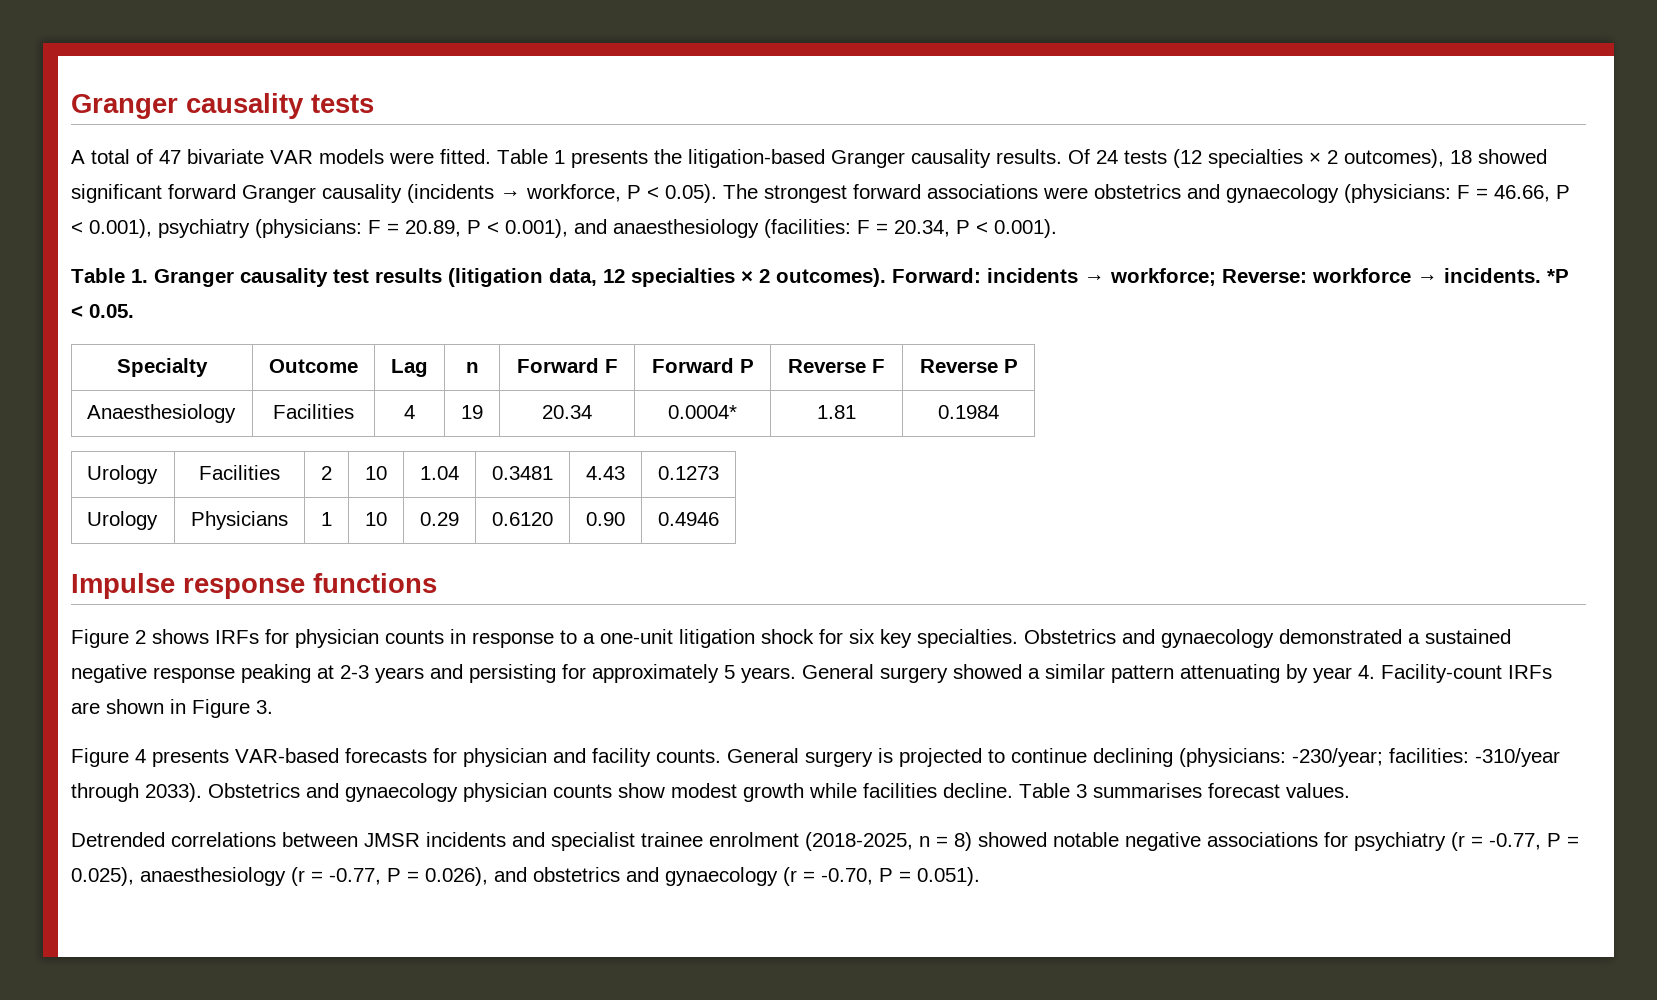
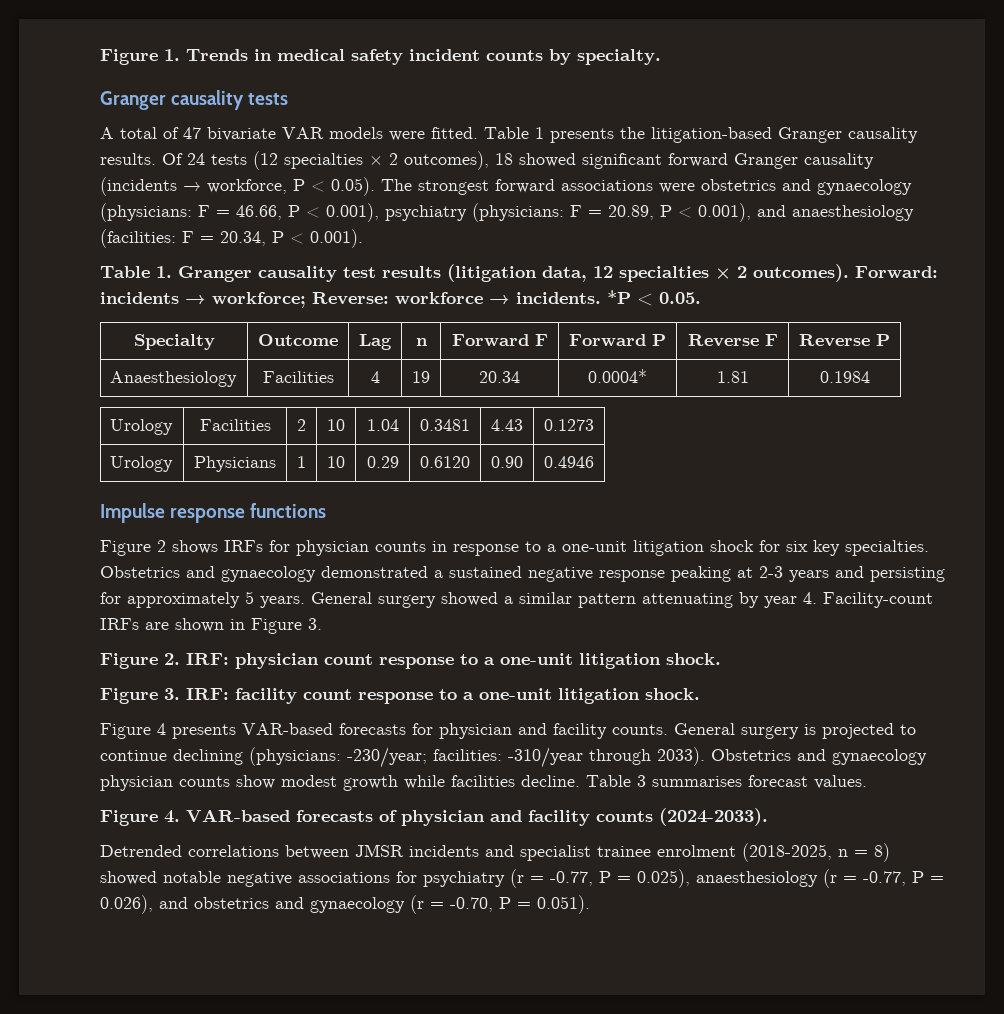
+ Figure 1. Trends in medical safety incident counts by specialty.
+ Figure 2. IRF: physician count response to a one-unit litigation shock.
+ Figure 3. IRF: facility count response to a one-unit litigation shock.
+ Figure 4. VAR-based forecasts of physician and facility counts (2024-2033).

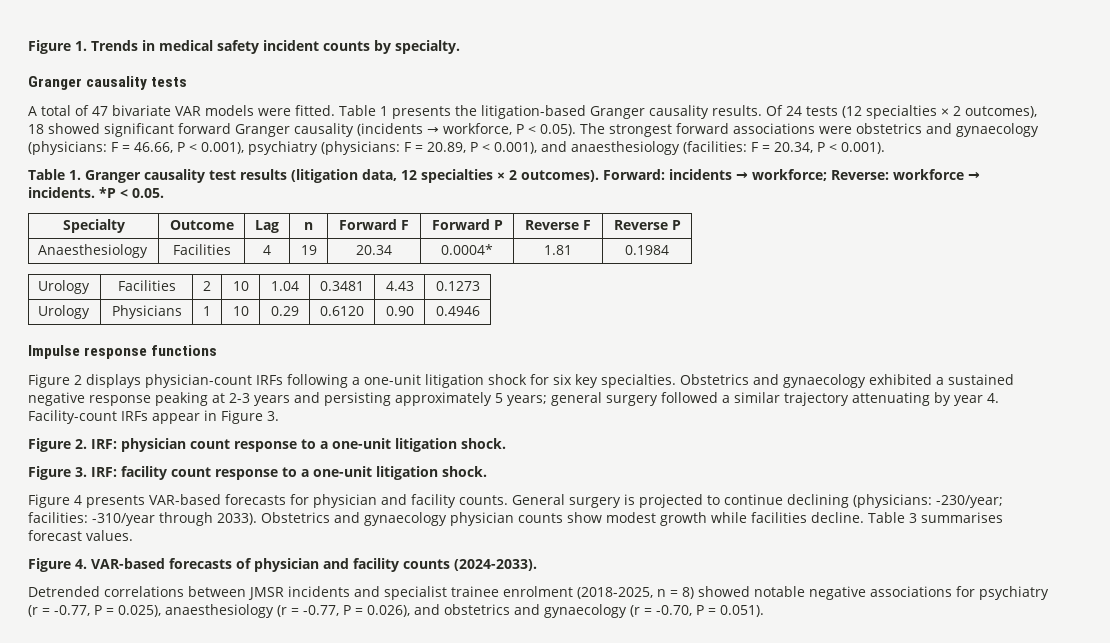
- Figure 2 shows IRFs for physician counts in response to a one-unit litigation shock for six key specialties.
+ Figure 2 displays physician-count IRFs following a one-unit litigation shock for six key specialties.
- Obstetrics and gynaecology demonstrated a sustained negative response peaking at 2-3 years and persisting for approximately 5 years. General surgery showed a similar pattern attenuating by year 4. Facility-count IRFs are shown in Figure 3.
+ Obstetrics and gynaecology exhibited a sustained negative response peaking at 2-3 years and persisting approximately 5 years; general surgery followed a similar trajectory attenuating by year 4. Facility-count IRFs appear in Figure 3.

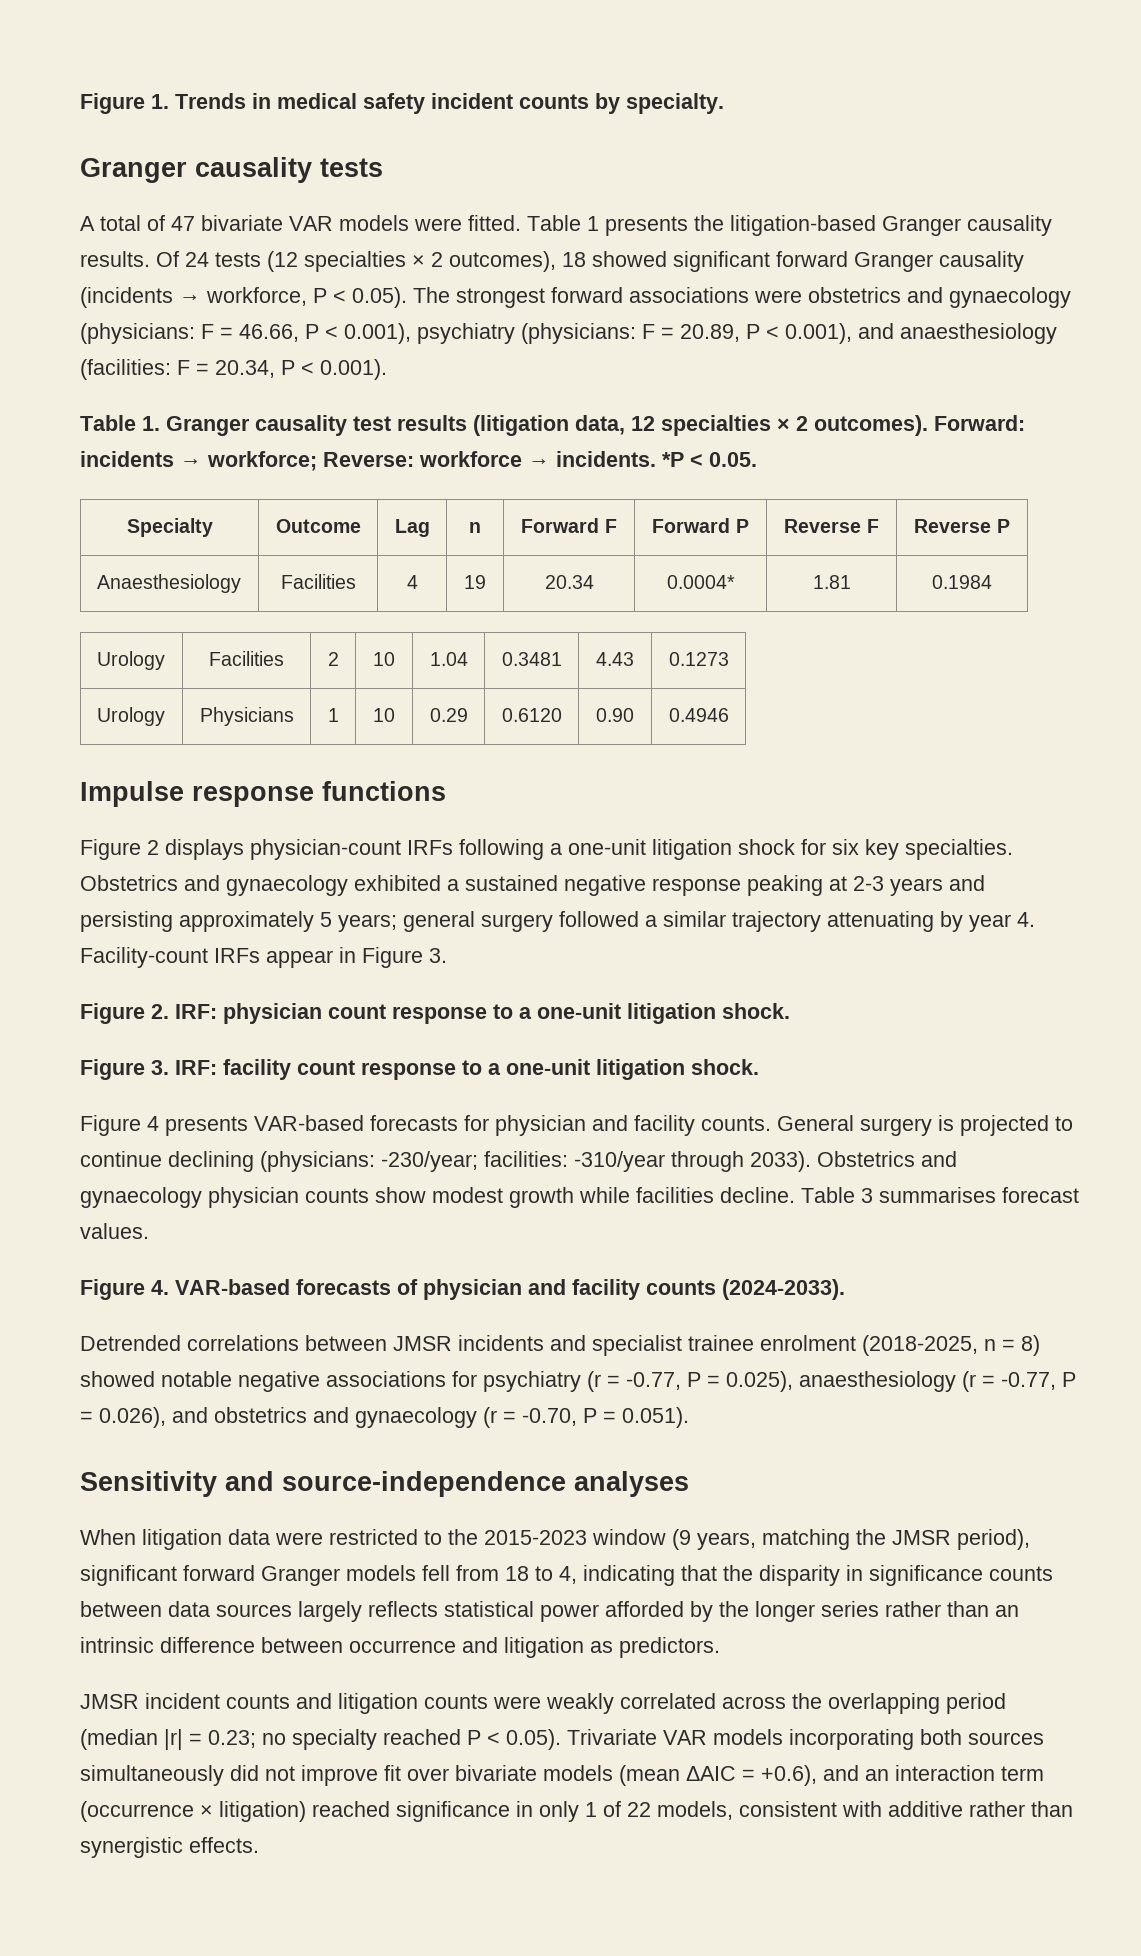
+ Sensitivity and source-independence analyses
+ When litigation data were restricted to the 2015-2023 window (9 years, matching the JMSR period), significant forward Granger models fell from 18 to 4, indicating that the disparity in significance counts between data sources largely reflects statistical power afforded by the longer series rather than an intrinsic difference between occurrence and litigation as predictors.
+ JMSR incident counts and litigation counts were weakly correlated across the overlapping period (median |r| = 0.23; no specialty reached P < 0.05). Trivariate VAR models incorporating both sources simultaneously did not improve fit over bivariate models (mean ΔAIC = +0.6), and an interaction term (occurrence × litigation) reached significance in only 1 of 22 models, consistent with additive rather than synergistic effects.

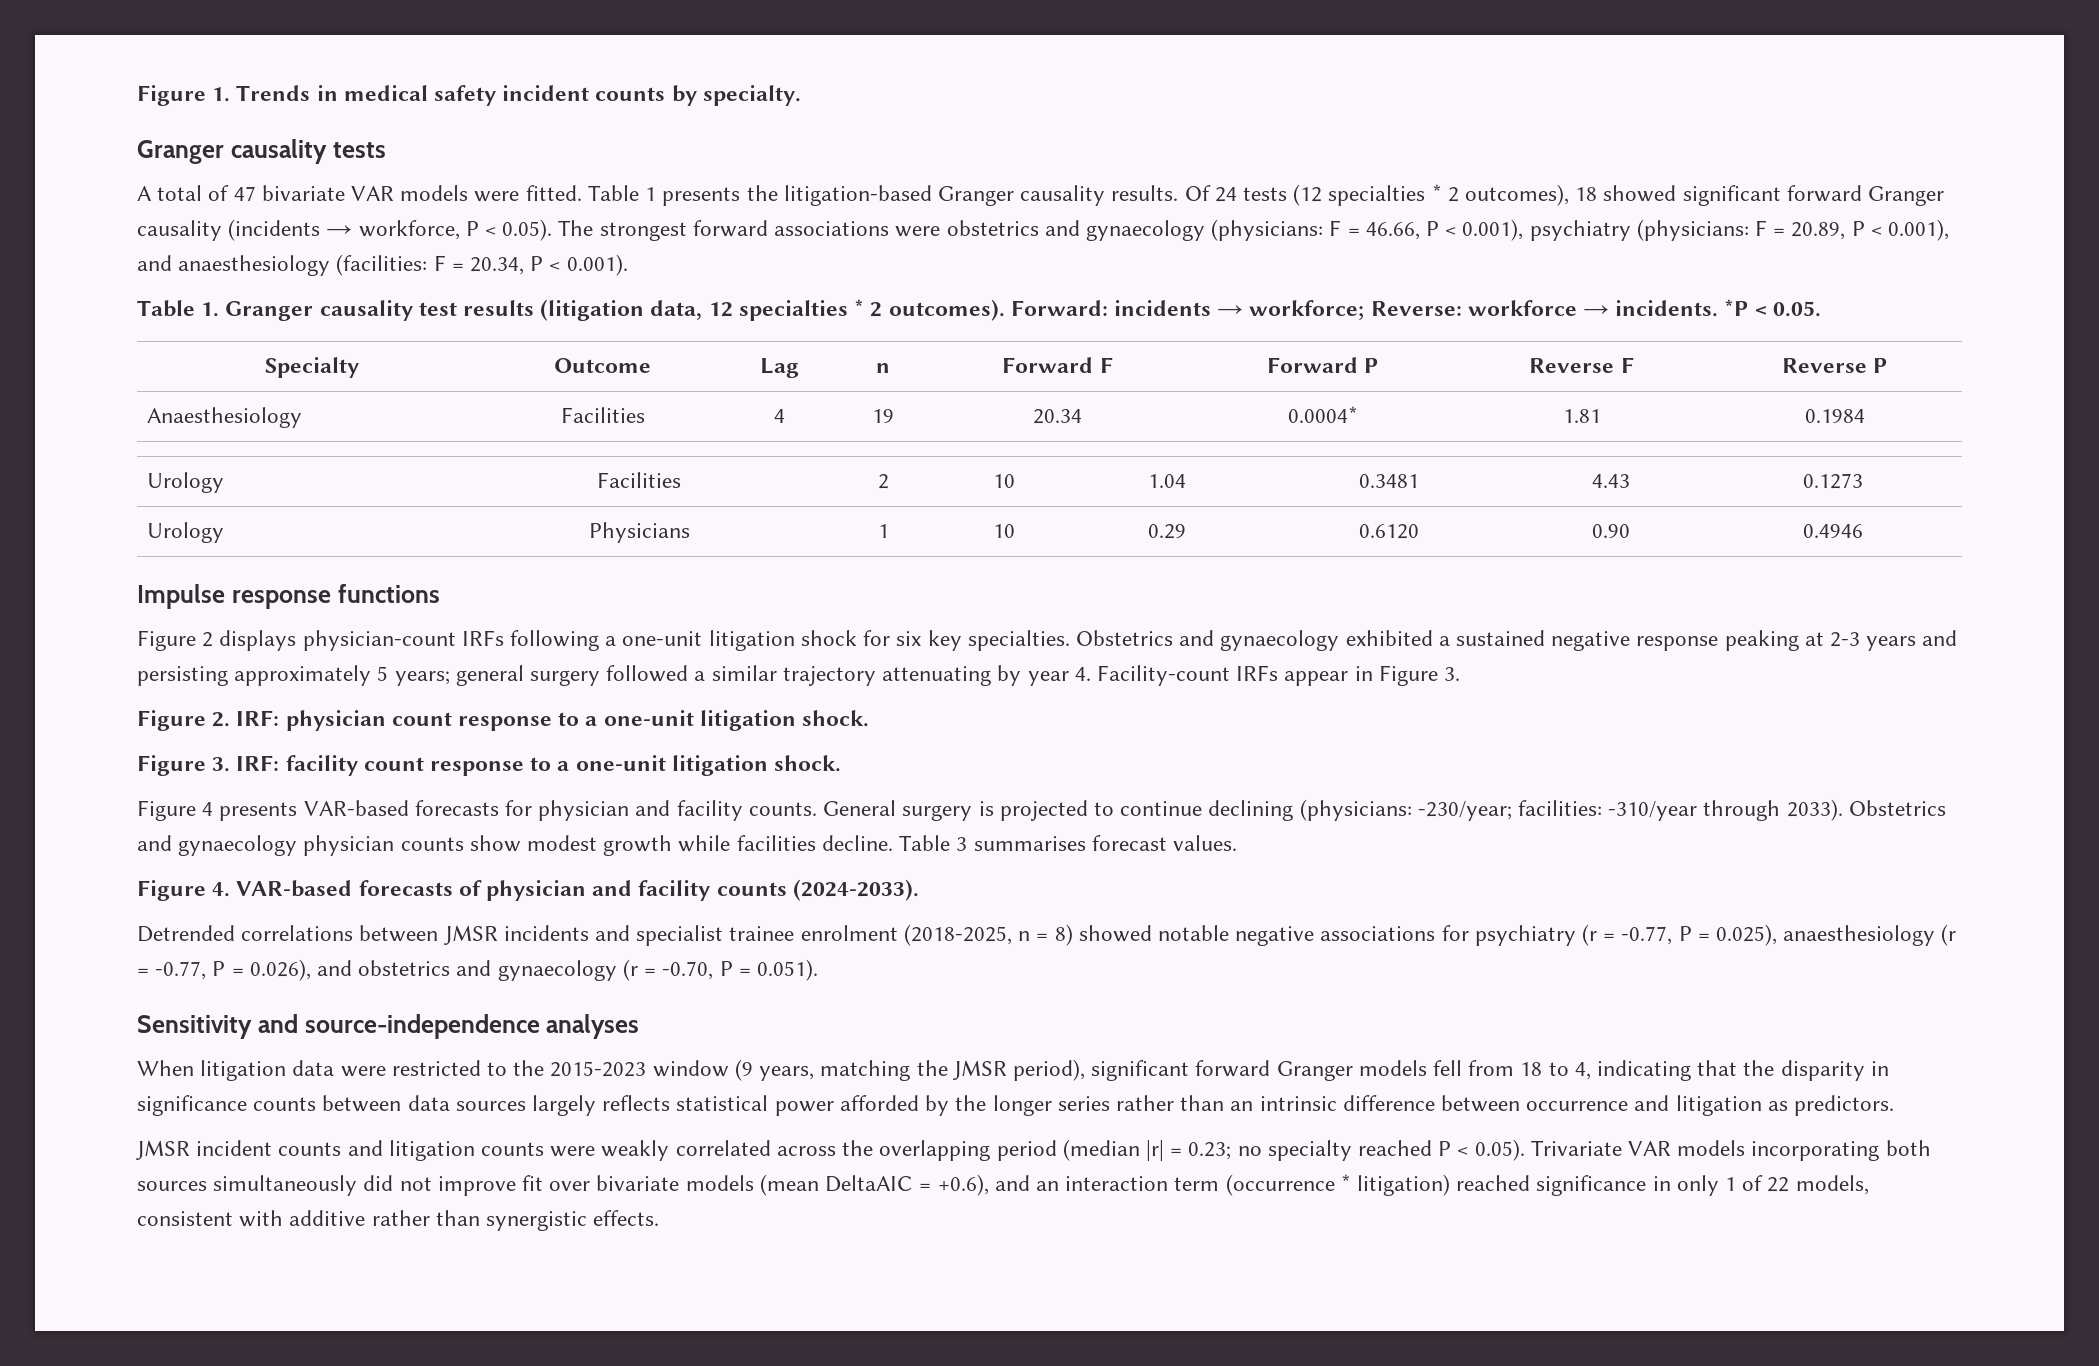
- Of 24 tests (12 specialties × 2 outcomes), 18 showed significant forward Granger causality (incidents → workforce, P < 0.05). The strongest forward associations were obstetrics and gynaecology (physicians: F = 46.66, P < 0.001), psychiatry (physicians: F = 20.89, P < 0.001), and anaesthesiology (facilities: F = 20.34, P < 0.001).
+ Of 24 tests (12 specialties * 2 outcomes), 18 showed significant forward Granger causality (incidents → workforce, P < 0.05). The strongest forward associations were obstetrics and gynaecology (physicians: F = 46.66, P < 0.001), psychiatry (physicians: F = 20.89, P < 0.001), and anaesthesiology (facilities: F = 20.34, P < 0.001).
- Table 1. Granger causality test results (litigation data, 12 specialties × 2 outcomes).
+ Table 1. Granger causality test results (litigation data, 12 specialties * 2 outcomes).
- no specialty reached P < 0.05). Trivariate VAR models incorporating both sources simultaneously did not improve fit over bivariate models (mean ΔAIC = +0.6), and an interaction term (occurrence × litigation) reached significance in only 1 of 22 models, consistent with additive rather than synergistic effects.
+ no specialty reached P < 0.05). Trivariate VAR models incorporating both sources simultaneously did not improve fit over bivariate models (mean DeltaAIC = +0.6), and an interaction term (occurrence * litigation) reached significance in only 1 of 22 models, consistent with additive rather than synergistic effects.

